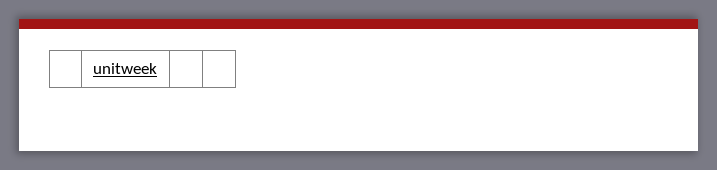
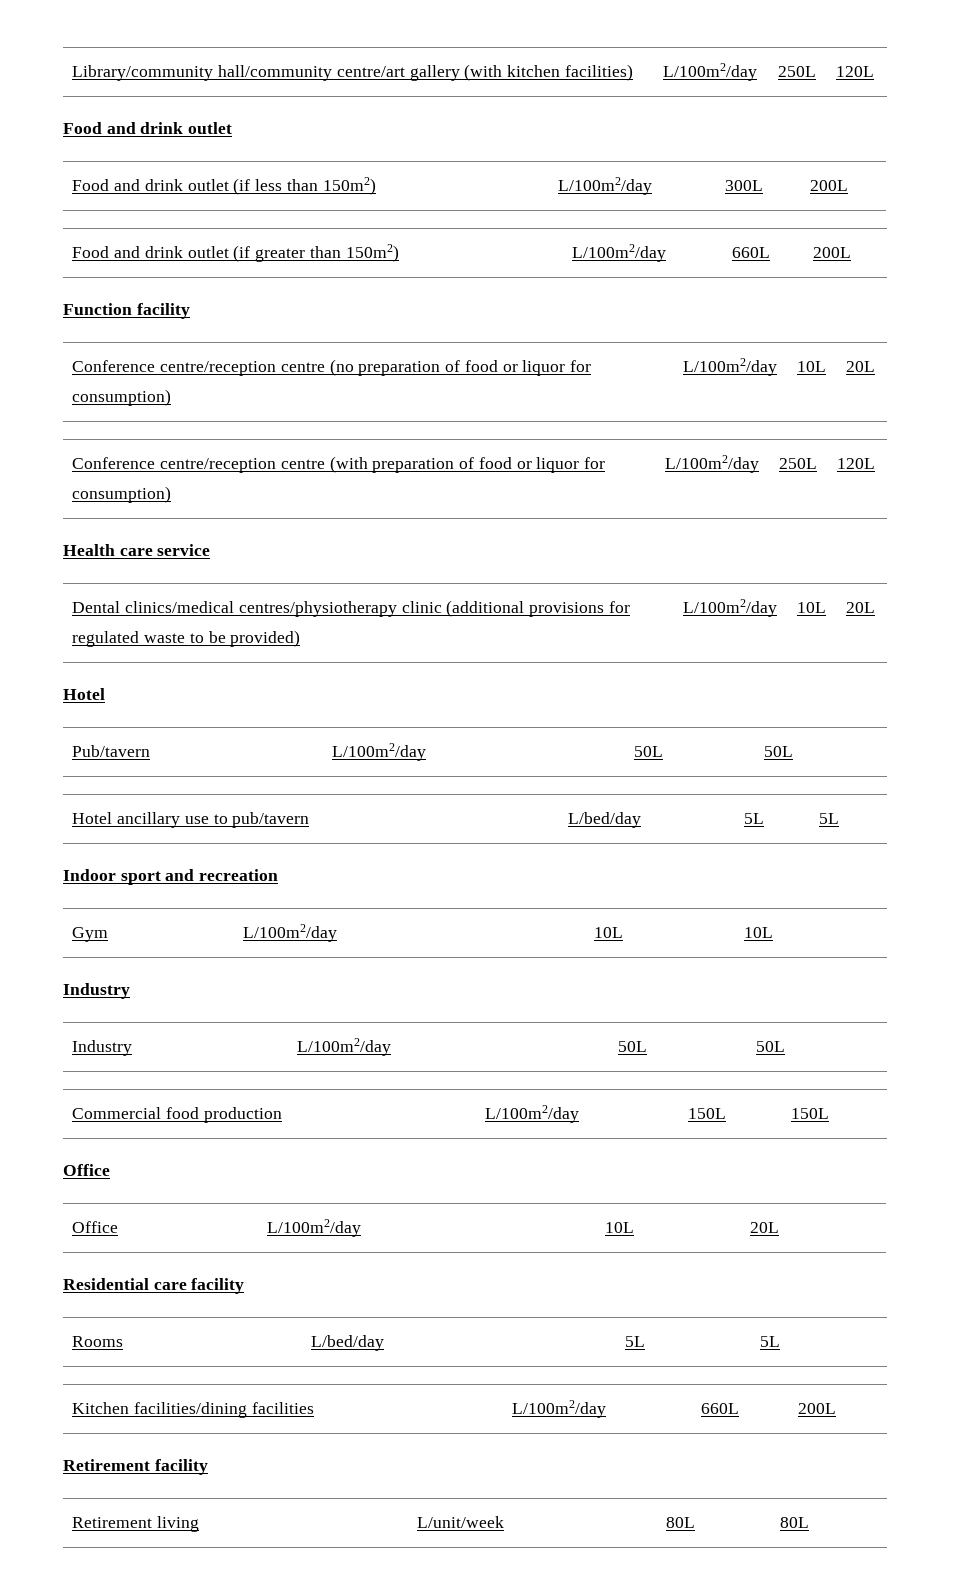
- | unitweek | |
+ Library/community hall/community centre/art gallery (with kitchen facilities) | L/100m2/day | 250L | 120L
+ Food and drink outlet
+ Food and drink outlet (if less than 150m2) | L/100m2/day | 300L | 200L
+ Food and drink outlet (if greater than 150m2) | L/100m2/day | 660L | 200L
+ Function facility
+ Conference centre/reception centre (no preparation of food or liquor for consumption) | L/100m2/day | 10L | 20L
+ Conference centre/reception centre (with preparation of food or liquor for consumption) | L/100m2/day | 250L | 120L
+ Health care service
+ Dental clinics/medical centres/physiotherapy clinic (additional provisions for regulated waste to be provided) | L/100m2/day | 10L | 20L
+ Hotel
+ Pub/tavern | L/100m2/day | 50L | 50L
+ Hotel ancillary use to pub/tavern | L/bed/day | 5L | 5L
+ Indoor sport and recreation
+ Gym | L/100m2/day | 10L | 10L
+ Industry
+ Industry | L/100m2/day | 50L | 50L
+ Commercial food production | L/100m2/day | 150L | 150L
+ Office
+ Office | L/100m2/day | 10L | 20L
+ Residential care facility
+ Rooms | L/bed/day | 5L | 5L
+ Kitchen facilities/dining facilities | L/100m2/day | 660L | 200L
+ Retirement facility
+ Retirement living | L/unit/week | 80L | 80L

